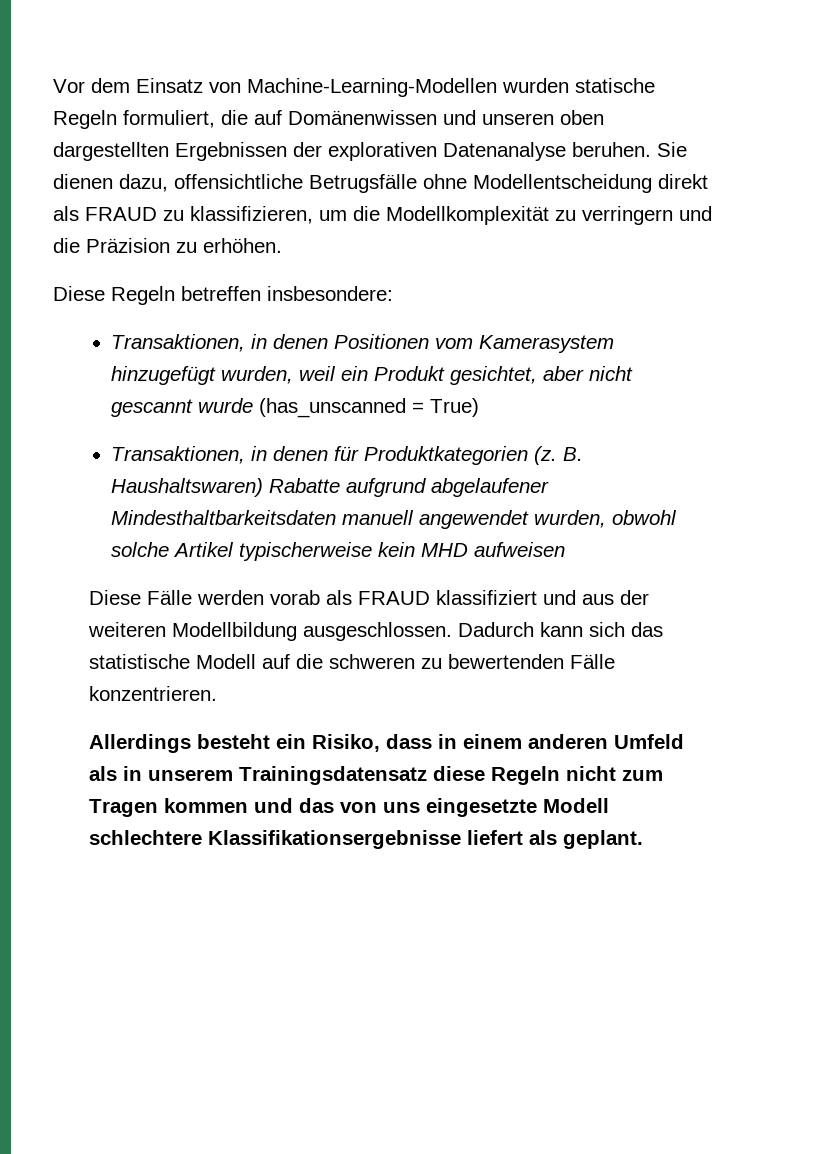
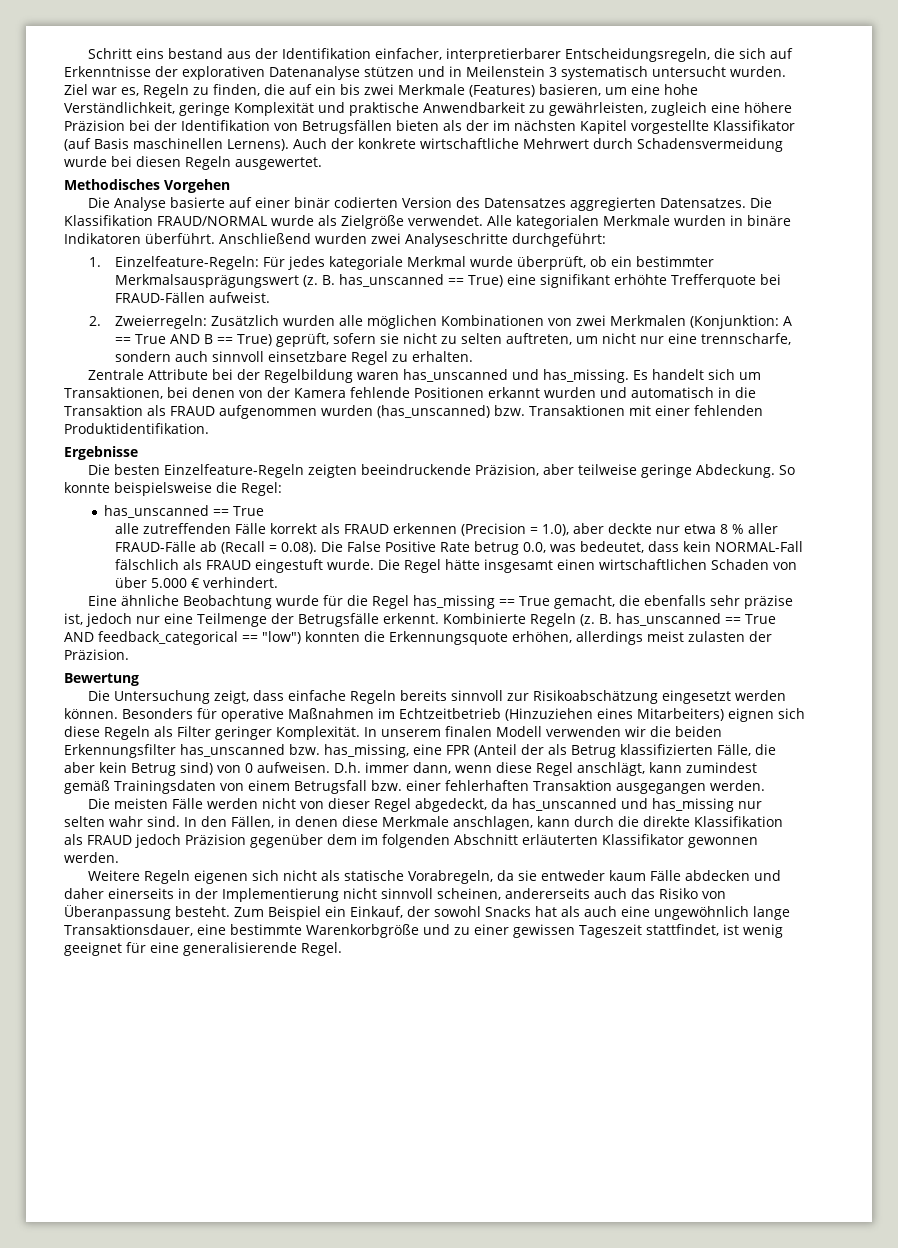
- Vor dem Einsatz von Machine-Learning-Modellen wurden statische Regeln formuliert, die auf Domänenwissen und unseren oben dargestellten Ergebnissen der explorativen Datenanalyse beruhen. Sie dienen dazu, offensichtliche Betrugsfälle ohne Modellentscheidung direkt als FRAUD zu klassifizieren, um die Modellkomplexität zu verringern und die Präzision zu erhöhen.
- Diese Regeln betreffen insbesondere:
- Transaktionen, in denen Positionen vom Kamerasystem hinzugefügt wurden, weil ein Produkt gesichtet, aber nicht gescannt wurde (has_unscanned = True)
- Transaktionen, in denen für Produktkategorien (z. B. Haushaltswaren) Rabatte aufgrund abgelaufener Mindesthaltbarkeitsdaten manuell angewendet wurden, obwohl solche Artikel typischerweise kein MHD aufweisen
- Diese Fälle werden vorab als FRAUD klassifiziert und aus der weiteren Modellbildung ausgeschlossen. Dadurch kann sich das statistische Modell auf die schweren zu bewertenden Fälle konzentrieren.
- Allerdings besteht ein Risiko, dass in einem anderen Umfeld als in unserem Trainingsdatensatz diese Regeln nicht zum Tragen kommen und das von uns eingesetzte Modell schlechtere Klassifikationsergebnisse liefert als geplant.
+ Schritt eins bestand aus der Identifikation einfacher, interpretierbarer Entscheidungsregeln, die sich auf Erkenntnisse der explorativen Datenanalyse stützen und in Meilenstein 3 systematisch untersucht wurden. Ziel war es, Regeln zu finden, die auf ein bis zwei Merkmale (Features) basieren, um eine hohe Verständlichkeit, geringe Komplexität und praktische Anwendbarkeit zu gewährleisten, zugleich eine höhere Präzision bei der Identifikation von Betrugsfällen bieten als der im nächsten Kapitel vorgestellte Klassifikator (auf Basis maschinellen Lernens). Auch der konkrete wirtschaftliche Mehrwert durch Schadensvermeidung wurde bei diesen Regeln ausgewertet.
+ Methodisches Vorgehen
+ Die Analyse basierte auf einer binär codierten Version des Datensatzes aggregierten Datensatzes. Die Klassifikation FRAUD/NORMAL wurde als Zielgröße verwendet. Alle kategorialen Merkmale wurden in binäre Indikatoren überführt. Anschließend wurden zwei Analyseschritte durchgeführt:
+ 1. Einzelfeature-Regeln: Für jedes kategoriale Merkmal wurde überprüft, ob ein bestimmter Merkmalsausprägungswert (z. B. has_unscanned == True) eine signifikant erhöhte Trefferquote bei FRAUD-Fällen aufweist.
+ 2. Zweierregeln: Zusätzlich wurden alle möglichen Kombinationen von zwei Merkmalen (Konjunktion: A == True AND B == True) geprüft, sofern sie nicht zu selten auftreten, um nicht nur eine trennscharfe, sondern auch sinnvoll einsetzbare Regel zu erhalten.
+ Zentrale Attribute bei der Regelbildung waren has_unscanned und has_missing. Es handelt sich um Transaktionen, bei denen von der Kamera fehlende Positionen erkannt wurden und automatisch in die Transaktion als FRAUD aufgenommen wurden (has_unscanned) bzw. Transaktionen mit einer fehlenden Produktidentifikation.
+ Ergebnisse
+ Die besten Einzelfeature-Regeln zeigten beeindruckende Präzision, aber teilweise geringe Abdeckung. So konnte beispielsweise die Regel:
+ has_unscanned == True
+ alle zutreffenden Fälle korrekt als FRAUD erkennen (Precision = 1.0), aber deckte nur etwa 8 % aller FRAUD-Fälle ab (Recall = 0.08). Die False Positive Rate betrug 0.0, was bedeutet, dass kein NORMAL-Fall fälschlich als FRAUD eingestuft wurde. Die Regel hätte insgesamt einen wirtschaftlichen Schaden von über 5.000 € verhindert.
+ Eine ähnliche Beobachtung wurde für die Regel has_missing == True gemacht, die ebenfalls sehr präzise ist, jedoch nur eine Teilmenge der Betrugsfälle erkennt. Kombinierte Regeln (z. B. has_unscanned == True AND feedback_categorical == "low") konnten die Erkennungsquote erhöhen, allerdings meist zulasten der Präzision.
+ Bewertung
+ Die Untersuchung zeigt, dass einfache Regeln bereits sinnvoll zur Risikoabschätzung eingesetzt werden können. Besonders für operative Maßnahmen im Echtzeitbetrieb (Hinzuziehen eines Mitarbeiters) eignen sich diese Regeln als Filter geringer Komplexität. In unserem finalen Modell verwenden wir die beiden Erkennungsfilter has_unscanned bzw. has_missing, eine FPR (Anteil der als Betrug klassifizierten Fälle, die aber kein Betrug sind) von 0 aufweisen. D.h. immer dann, wenn diese Regel anschlägt, kann zumindest gemäß Trainingsdaten von einem Betrugsfall bzw. einer fehlerhaften Transaktion ausgegangen werden.
+ Die meisten Fälle werden nicht von dieser Regel abgedeckt, da has_unscanned und has_missing nur selten wahr sind. In den Fällen, in denen diese Merkmale anschlagen, kann durch die direkte Klassifikation als FRAUD jedoch Präzision gegenüber dem im folgenden Abschnitt erläuterten Klassifikator gewonnen werden.
+ Weitere Regeln eigenen sich nicht als statische Vorabregeln, da sie entweder kaum Fälle abdecken und daher einerseits in der Implementierung nicht sinnvoll scheinen, andererseits auch das Risiko von Überanpassung besteht. Zum Beispiel ein Einkauf, der sowohl Snacks hat als auch eine ungewöhnlich lange Transaktionsdauer, eine bestimmte Warenkorbgröße und zu einer gewissen Tageszeit stattfindet, ist wenig geeignet für eine generalisierende Regel.

